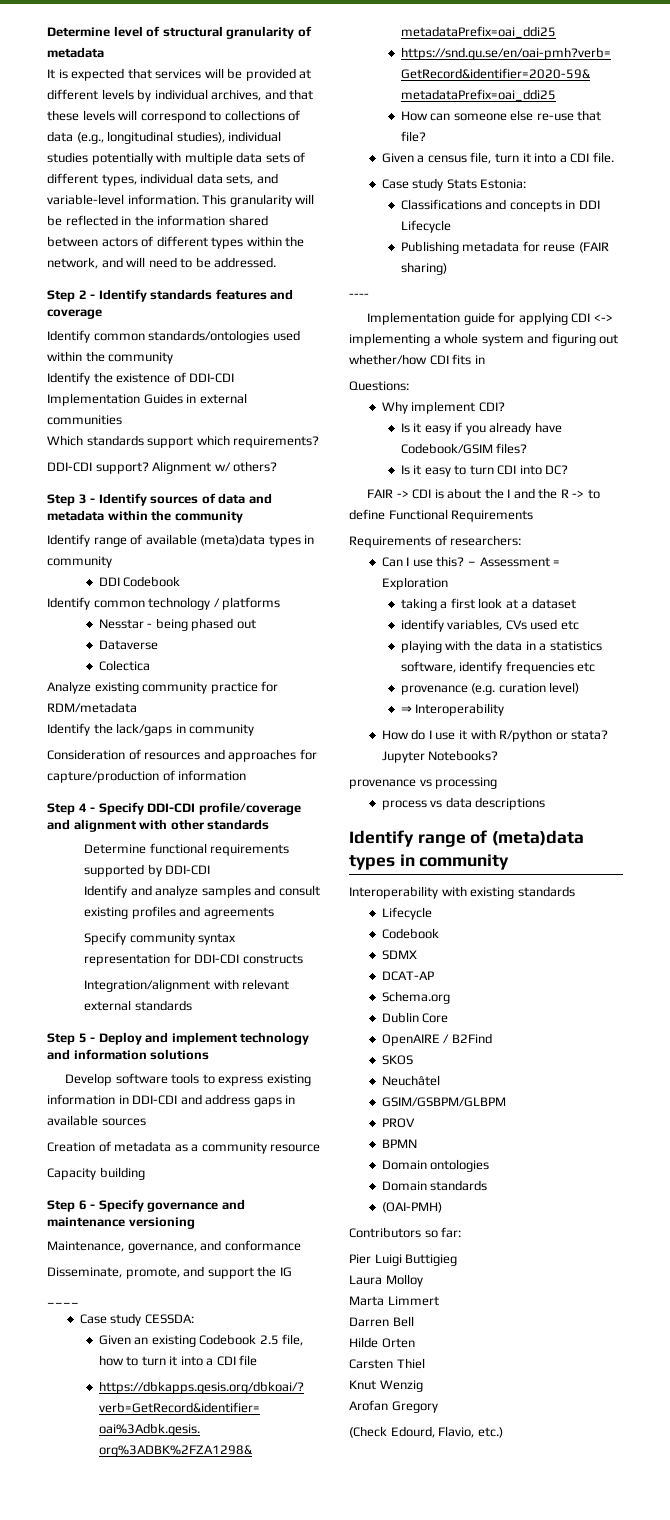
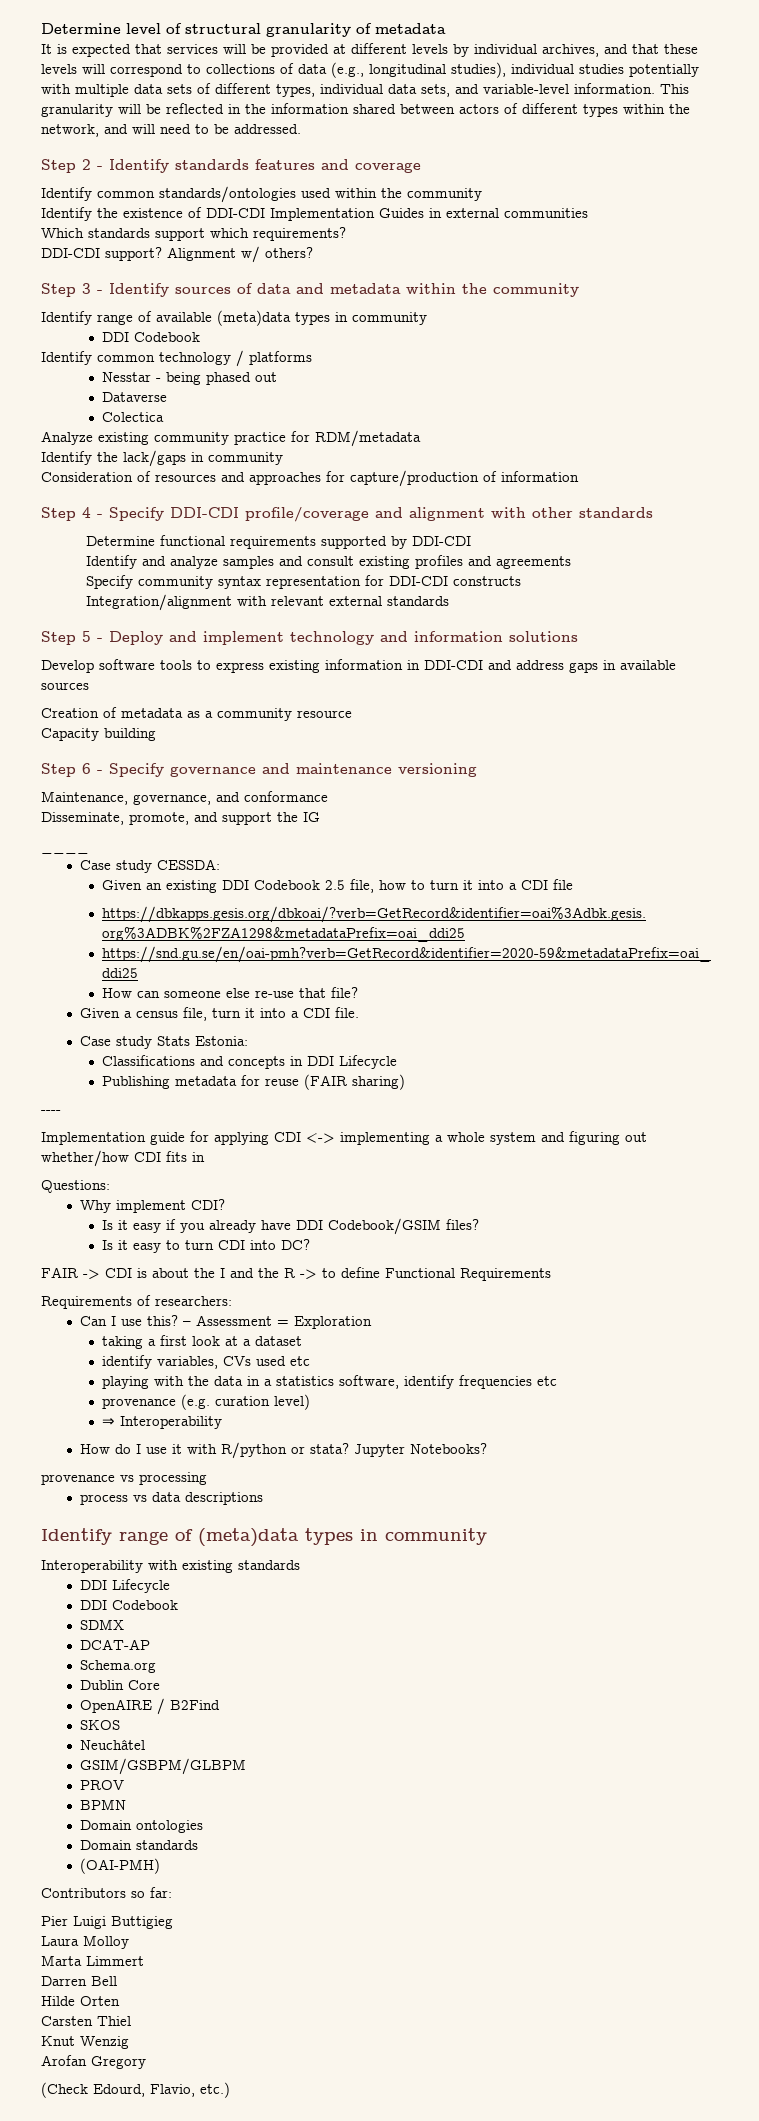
- Given an existing Codebook 2.5 file, how to turn it into a CDI file
+ Given an existing DDI Codebook 2.5 file, how to turn it into a CDI file
- Is it easy if you already have Codebook/GSIM files?
+ Is it easy if you already have DDI Codebook/GSIM files?
  Interoperability with existing standards
- Lifecycle
- Codebook
+ DDI Lifecycle
+ DDI Codebook

